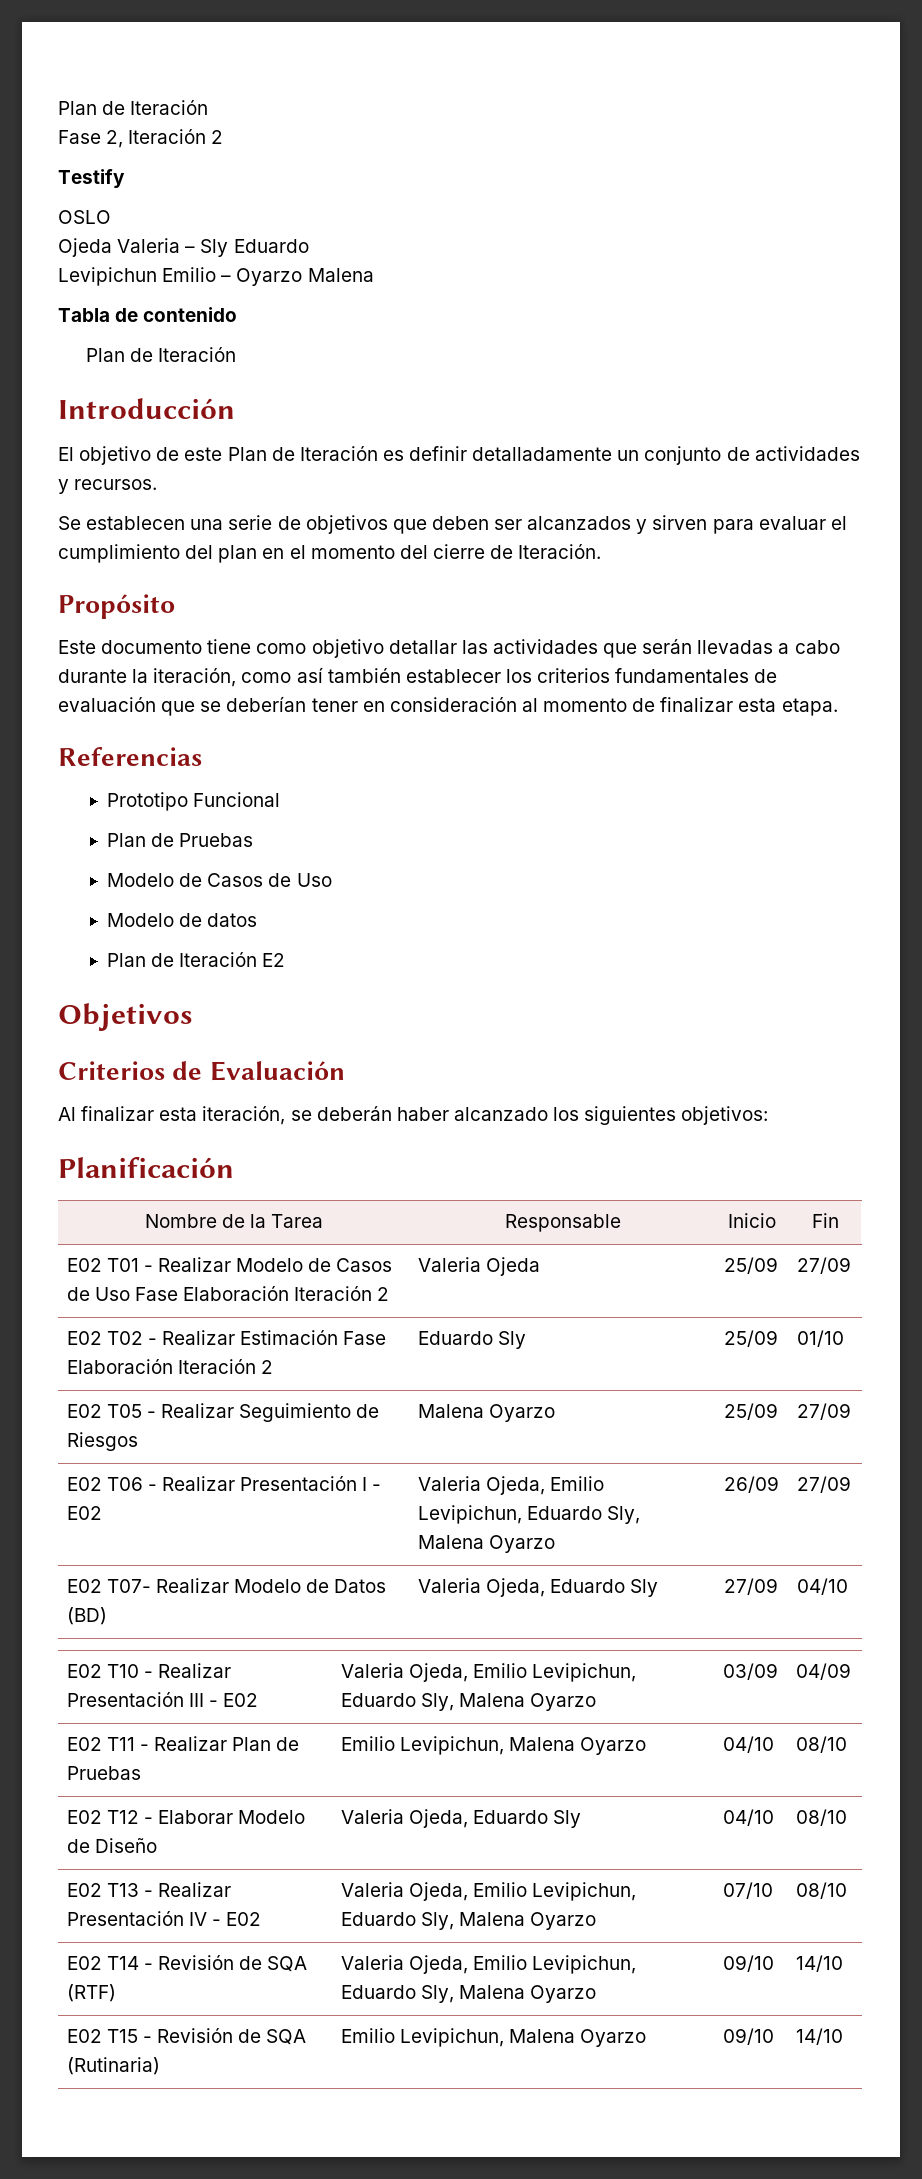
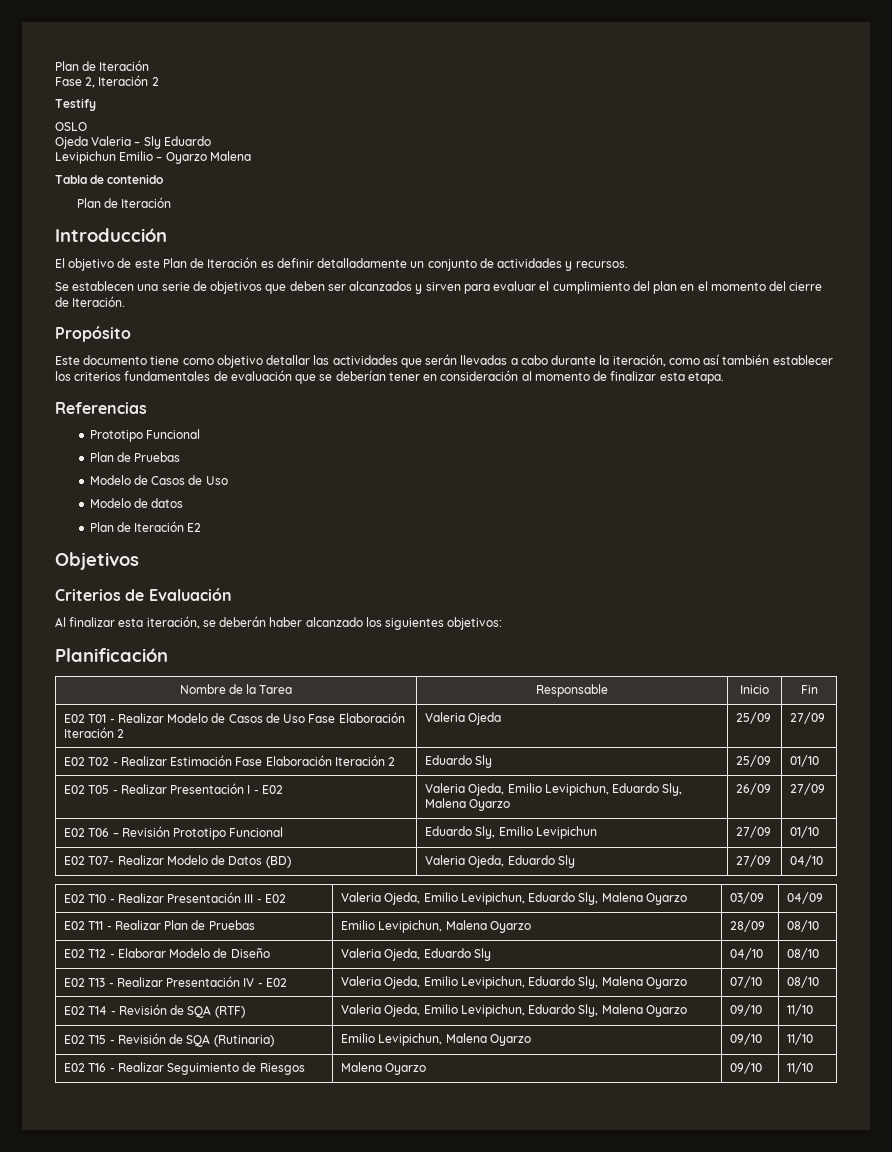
- E02 T05 - Realizar Seguimiento de Riesgos | Malena Oyarzo | 25/09 | 27/09
- E02 T06 - Realizar Presentación I - E02 | Valeria Ojeda, Emilio Levipichun, Eduardo Sly, Malena Oyarzo | 26/09 | 27/09
+ E02 T05 - Realizar Presentación I - E02 | Valeria Ojeda, Emilio Levipichun, Eduardo Sly, Malena Oyarzo | 26/09 | 27/09
+ E02 T06 – Revisión Prototipo Funcional | Eduardo Sly, Emilio Levipichun | 27/09 | 01/10
- E02 T11 - Realizar Plan de Pruebas | Emilio Levipichun, Malena Oyarzo | 04/10 | 08/10
+ E02 T11 - Realizar Plan de Pruebas | Emilio Levipichun, Malena Oyarzo | 28/09 | 08/10
- E02 T14 - Revisión de SQA (RTF) | Valeria Ojeda, Emilio Levipichun, Eduardo Sly, Malena Oyarzo | 09/10 | 14/10
+ E02 T14 - Revisión de SQA (RTF) | Valeria Ojeda, Emilio Levipichun, Eduardo Sly, Malena Oyarzo | 09/10 | 11/10
- E02 T15 - Revisión de SQA (Rutinaria) | Emilio Levipichun, Malena Oyarzo | 09/10 | 14/10
+ E02 T15 - Revisión de SQA (Rutinaria) | Emilio Levipichun, Malena Oyarzo | 09/10 | 11/10
+ E02 T16 - Realizar Seguimiento de Riesgos | Malena Oyarzo | 09/10 | 11/10

